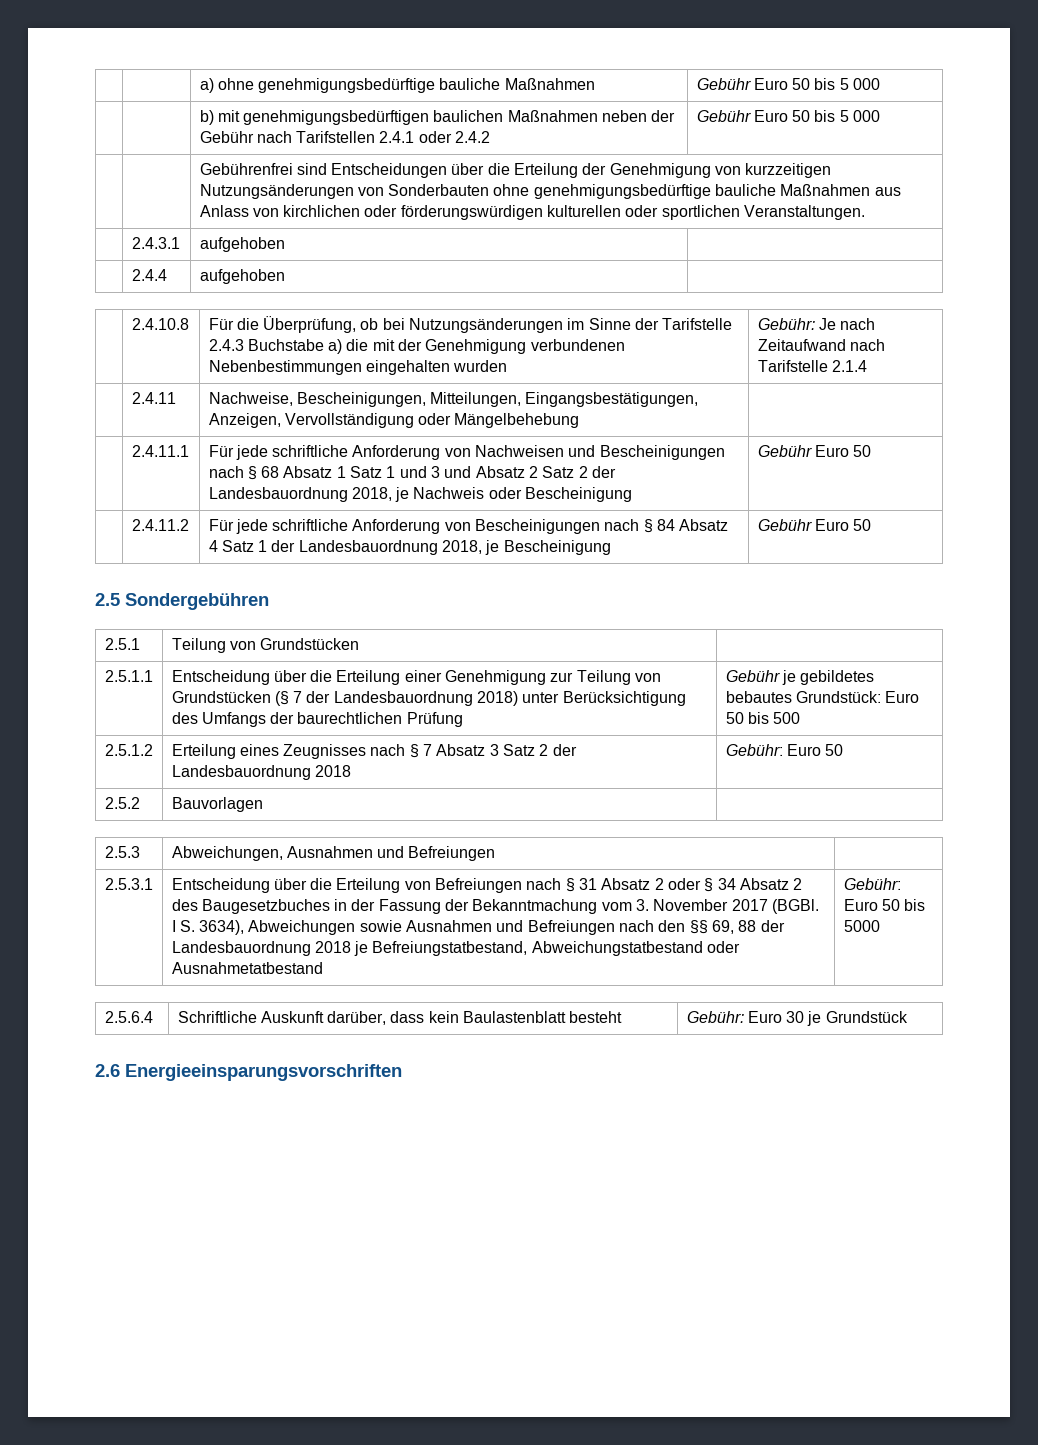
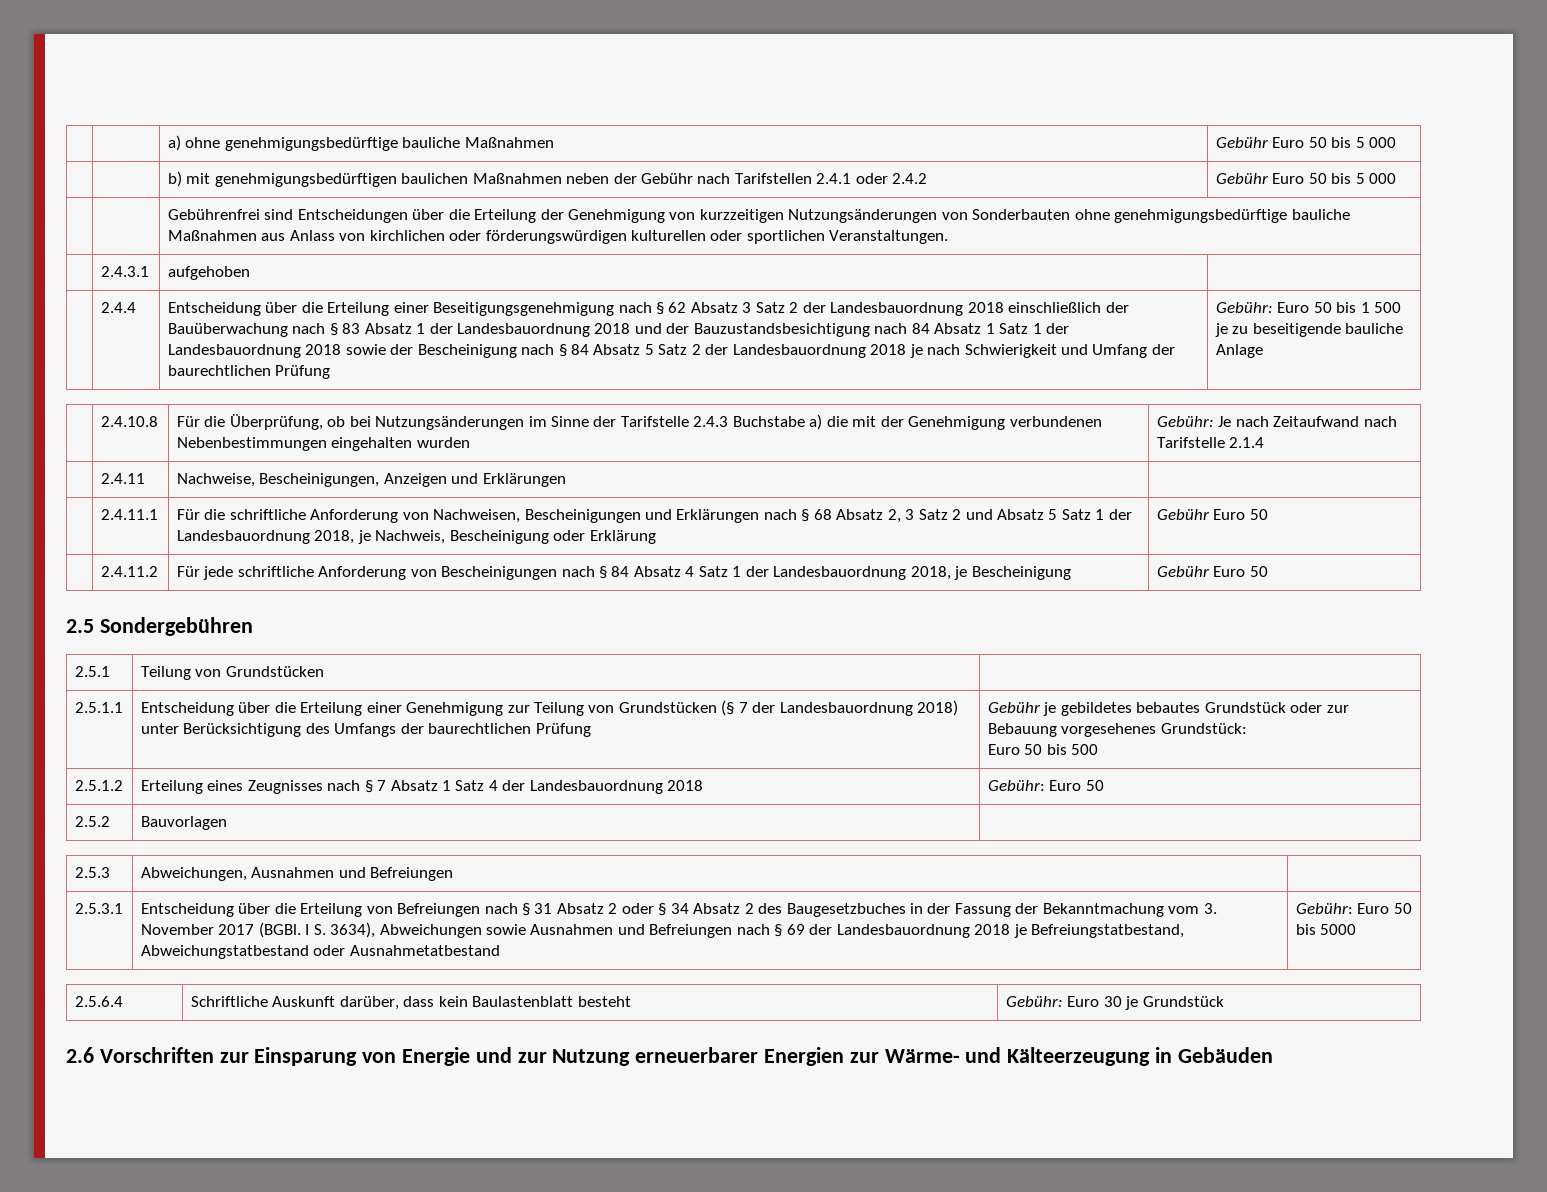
- 2.4.4 | aufgehoben
+ 2.4.4 | Entscheidung über die Erteilung einer Beseitigungsgenehmigung nach § 62 Absatz 3 Satz 2 der Landesbauordnung 2018 einschließlich der Bauüberwachung nach § 83 Absatz 1 der Landesbauordnung 2018 und der Bauzustandsbesichtigung nach 84 Absatz 1 Satz 1 der Landesbauordnung 2018 sowie der Bescheinigung nach § 84 Absatz 5 Satz 2 der Landesbauordnung 2018 je nach Schwierigkeit und Umfang der baurechtlichen Prüfung | Gebühr: Euro 50 bis 1 500 je zu beseitigende bauliche Anlage
- | 2.4.11 | Nachweise, Bescheinigungen, Mitteilungen, Eingangsbestätigungen, Anzeigen, Vervollständigung oder Mängelbehebung |
+ | 2.4.11 | Nachweise, Bescheinigungen, Anzeigen und Erklärungen |
- | 2.4.11.1 | Für jede schriftliche Anforderung von Nachweisen und Bescheinigungen nach § 68 Absatz 1 Satz 1 und 3 und Absatz 2 Satz 2 der Landesbauordnung 2018, je Nachweis oder Bescheinigung | Gebühr Euro 50
+ | 2.4.11.1 | Für die schriftliche Anforderung von Nachweisen, Bescheinigungen und Erklärungen nach § 68 Absatz 2, 3 Satz 2 und Absatz 5 Satz 1 der Landesbauordnung 2018, je Nachweis, Bescheinigung oder Erklärung | Gebühr Euro 50
- 2.5.1.1 | Entscheidung über die Erteilung einer Genehmigung zur Teilung von Grundstücken (§ 7 der Landesbauordnung 2018) unter Berücksichtigung des Umfangs der baurechtlichen Prüfung | Gebühr je gebildetes bebautes Grundstück: Euro 50 bis 500
+ 2.5.1.1 | Entscheidung über die Erteilung einer Genehmigung zur Teilung von Grundstücken (§ 7 der Landesbauordnung 2018) unter Berücksichtigung des Umfangs der baurechtlichen Prüfung | Gebühr je gebildetes bebautes Grundstück oder zur Bebauung vorgesehenes Grundstück:
+ Euro 50 bis 500
- 2.5.1.2 | Erteilung eines Zeugnisses nach § 7 Absatz 3 Satz 2 der Landesbauordnung 2018 | Gebühr: Euro 50
+ 2.5.1.2 | Erteilung eines Zeugnisses nach § 7 Absatz 1 Satz 4 der Landesbauordnung 2018 | Gebühr: Euro 50
- I S. 3634), Abweichungen sowie Ausnahmen und Befreiungen nach den §§ 69, 88 der Landesbauordnung 2018 je Befreiungstatbestand, Abweichungstatbestand oder Ausnahmetatbestand
+ I S. 3634), Abweichungen sowie Ausnahmen und Befreiungen nach § 69 der Landesbauordnung 2018 je Befreiungstatbestand, Abweichungstatbestand oder Ausnahmetatbestand
- 2.6 Energieeinsparungsvorschriften
+ 2.6 Vorschriften zur Einsparung von Energie und zur Nutzung erneuerbarer Energien zur Wärme- und Kälteerzeugung in Gebäuden

